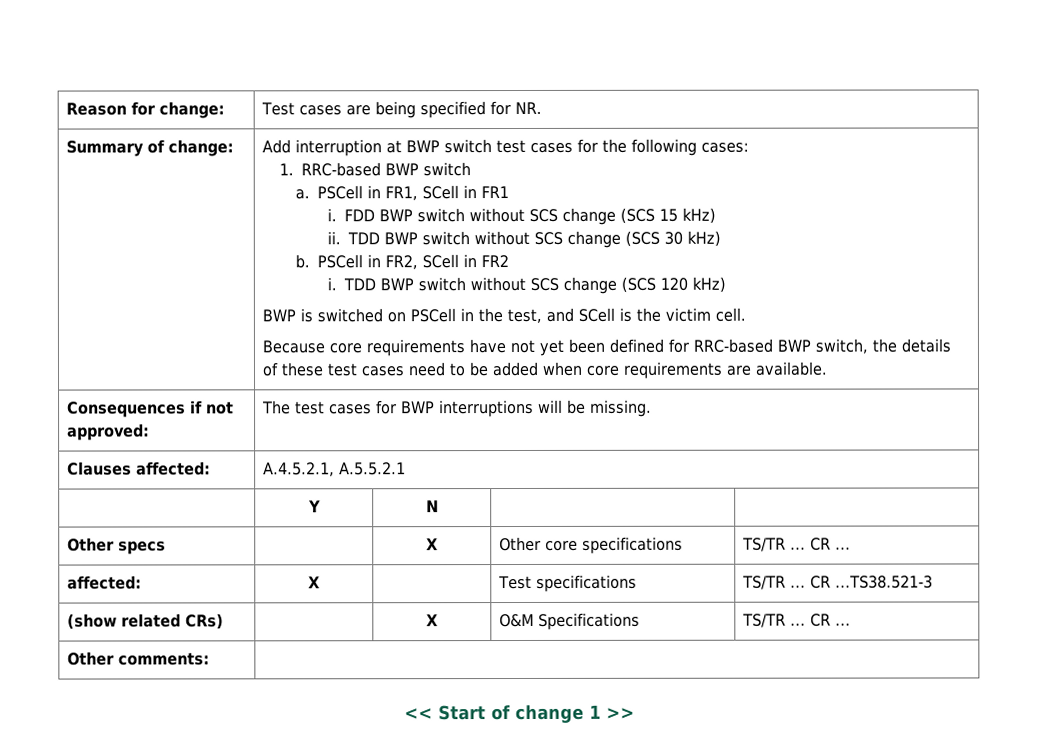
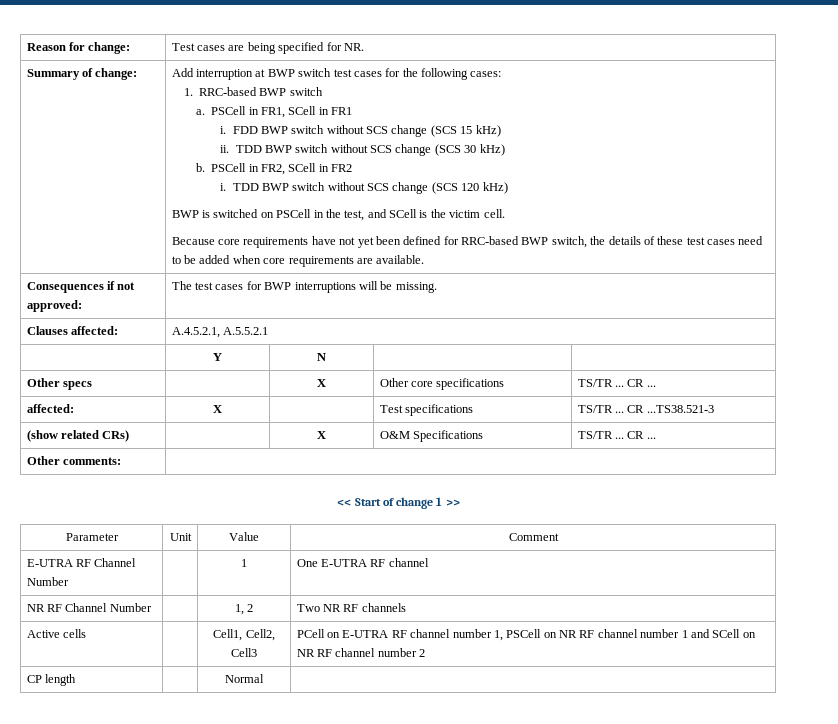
+ Parameter | Unit | Value | Comment
+ E-UTRA RF Channel Number | | 1 | One E-UTRA RF channel
+ NR RF Channel Number | | 1, 2 | Two NR RF channels
+ Active cells | | Cell1, Cell2, Cell3 | PCell on E-UTRA RF channel number 1, PSCell on NR RF channel number 1 and SCell on NR RF channel number 2
+ CP length | | Normal |

